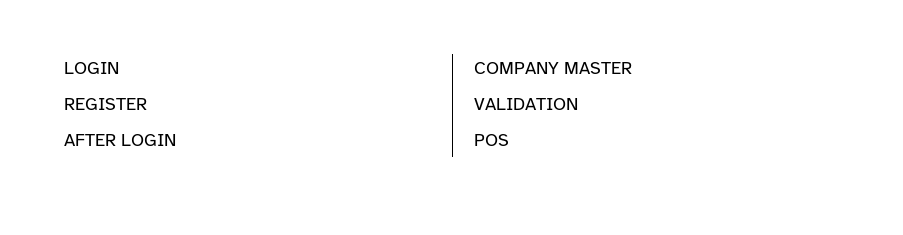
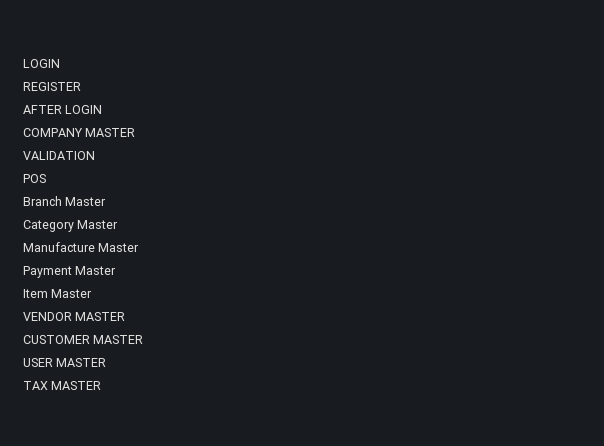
+ Branch Master
+ Category Master
+ Manufacture Master
+ Payment Master
+ Item Master
+ VENDOR MASTER
+ CUSTOMER MASTER
+ USER MASTER
+ TAX MASTER

